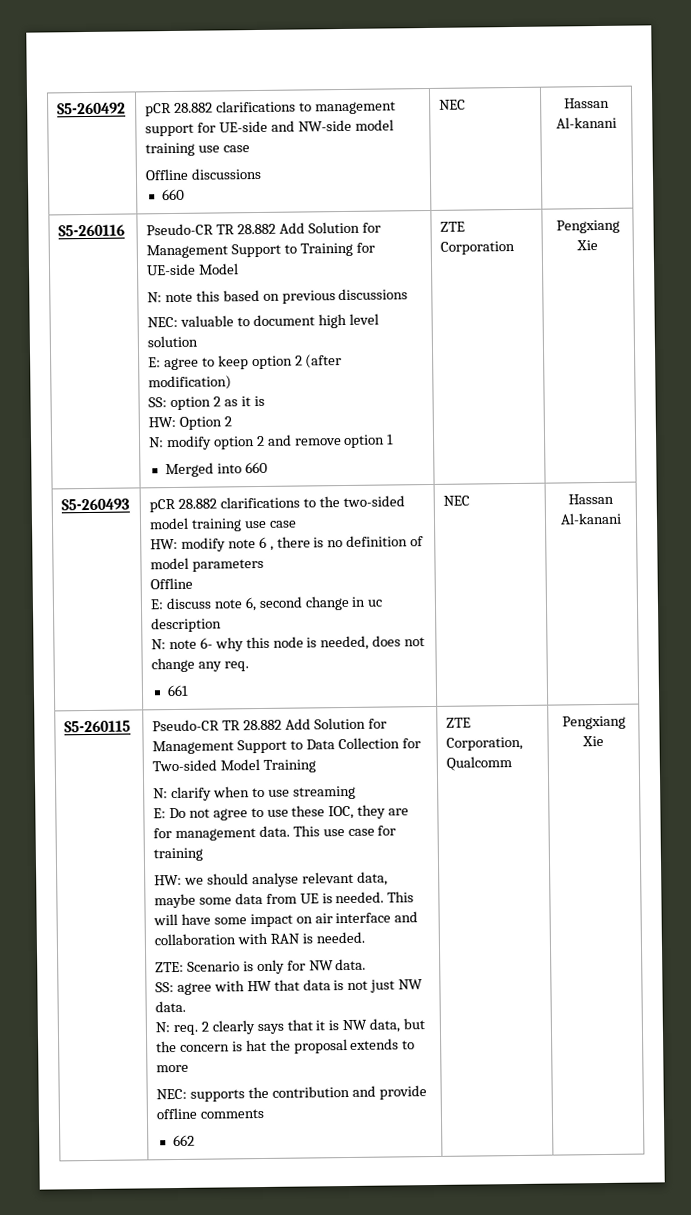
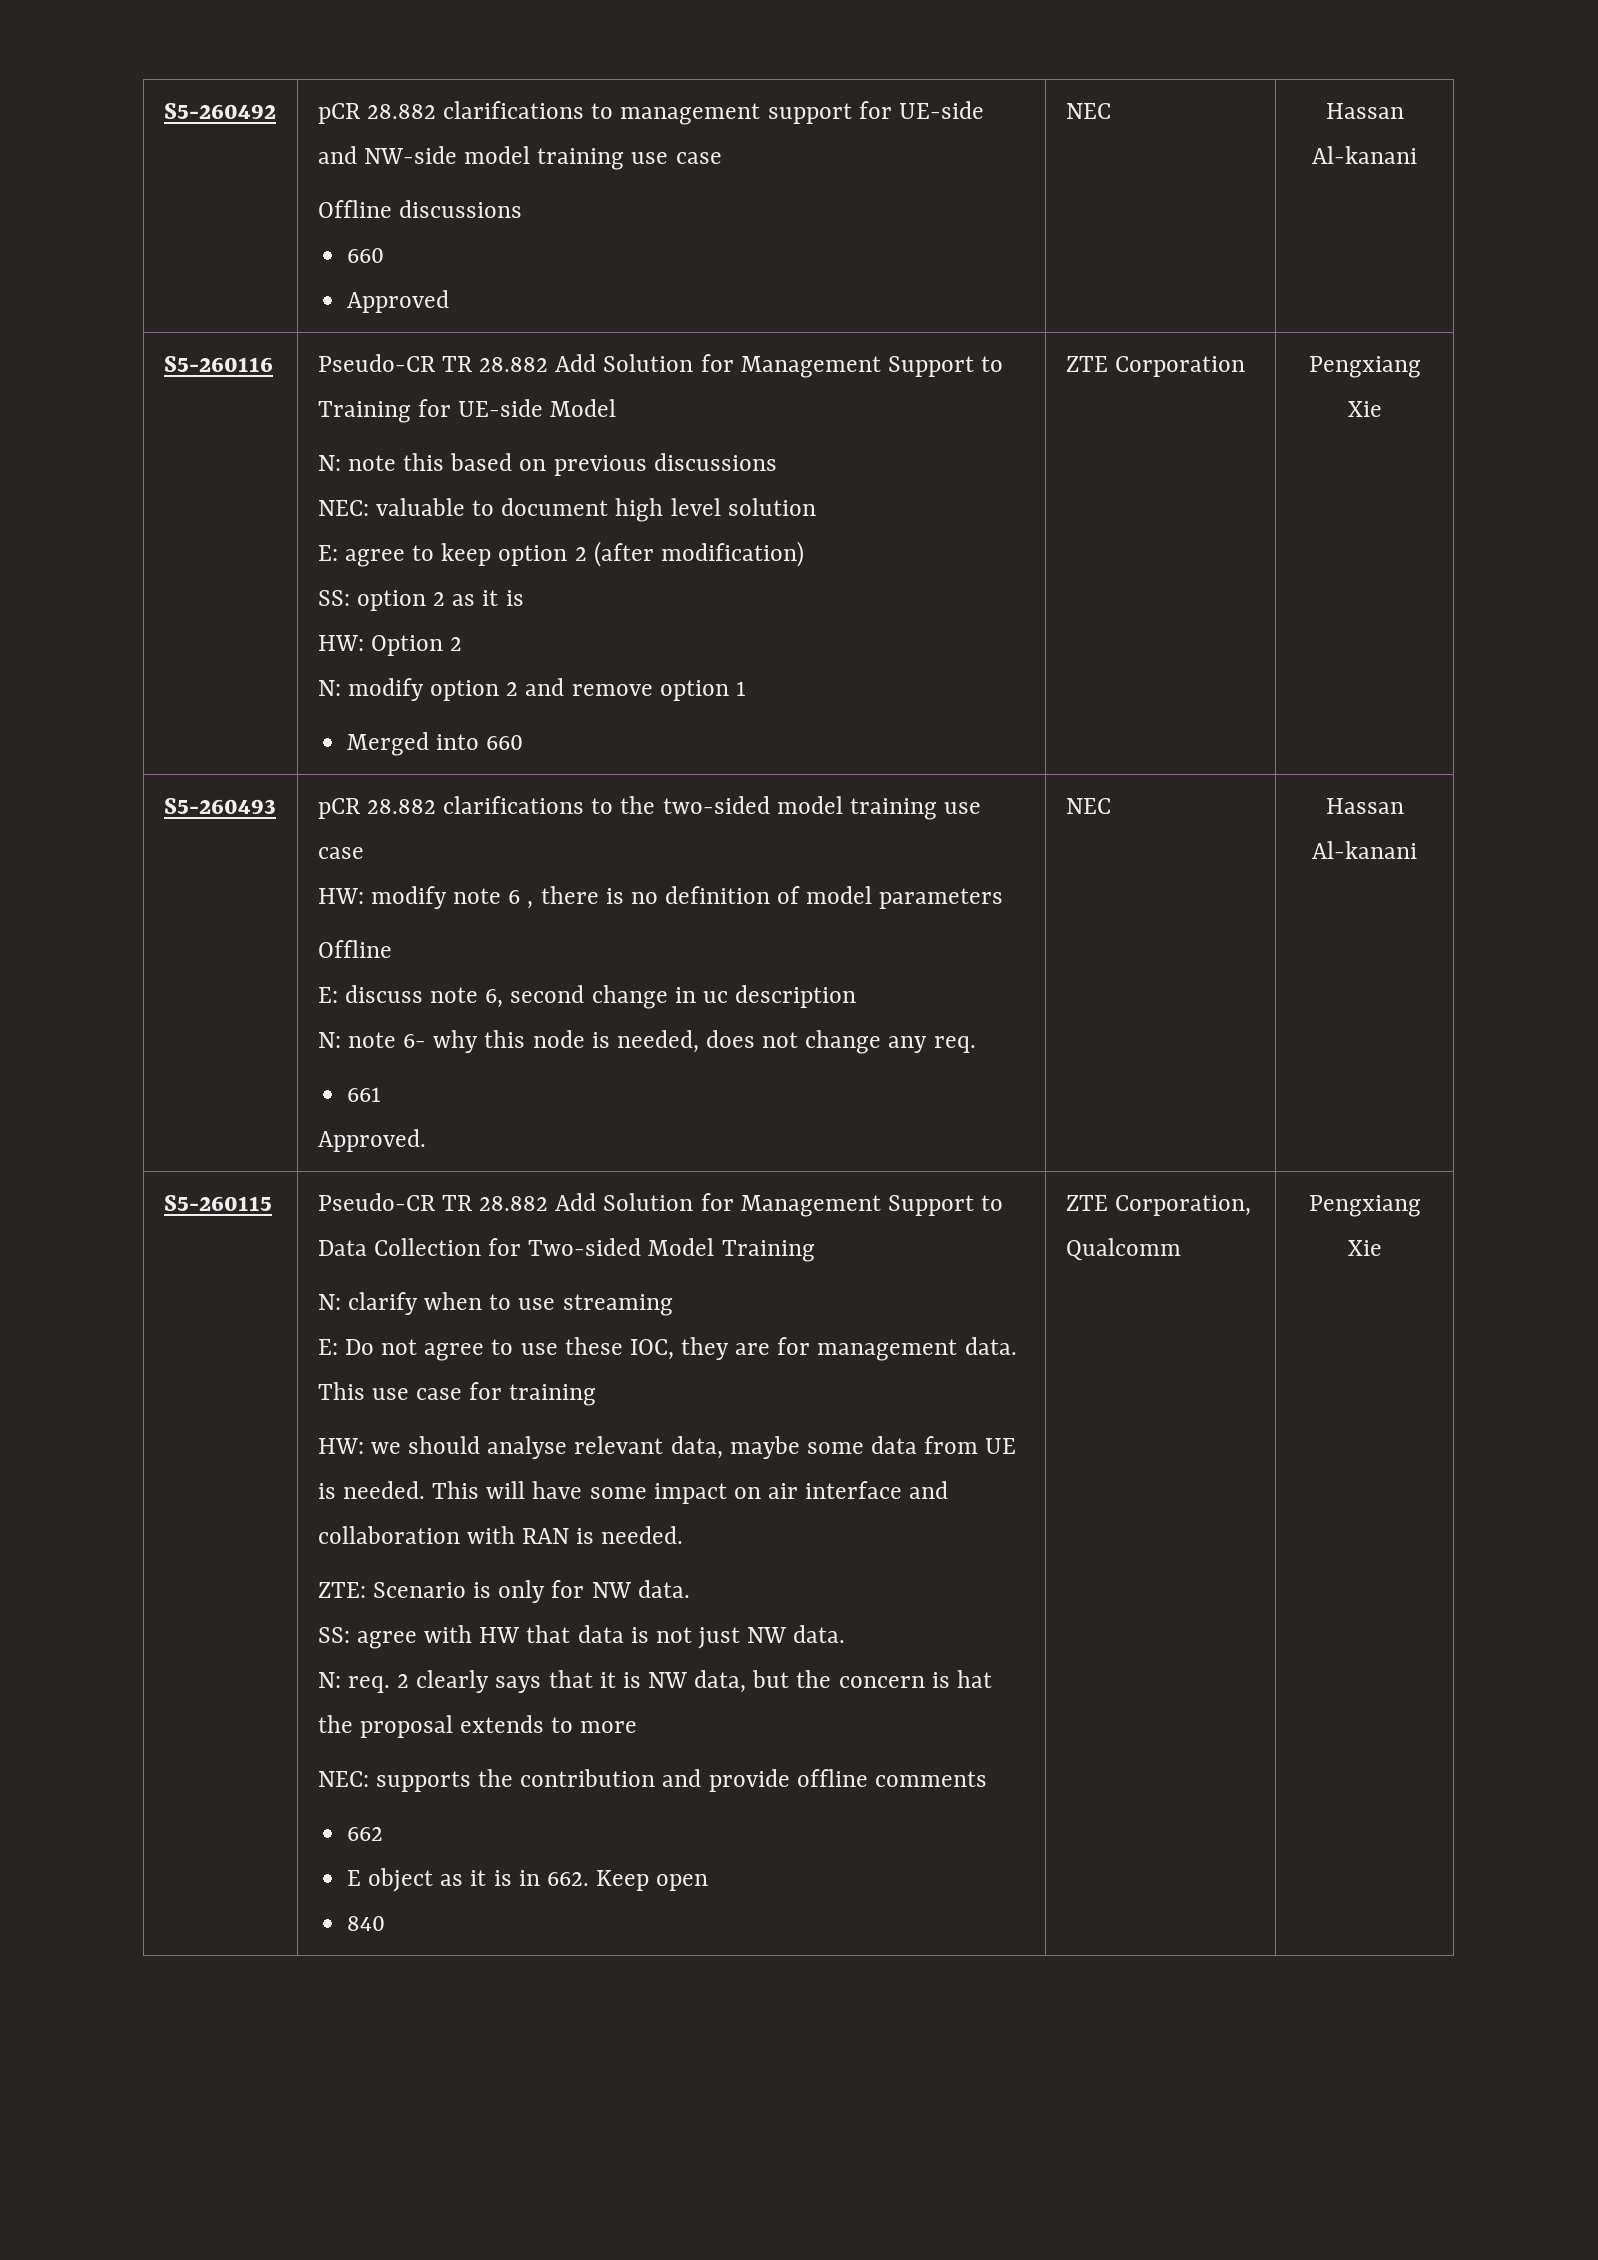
  S5-260492 | pCR 28.882 clarifications to management support for UE-side and NW-side model training use case
  Offline discussions
- 660 | NEC | Hassan Al-kanani
+ 660
+ Approved | NEC | Hassan Al-kanani
+ Approved.
+ E object as it is in 662. Keep open
+ 840

